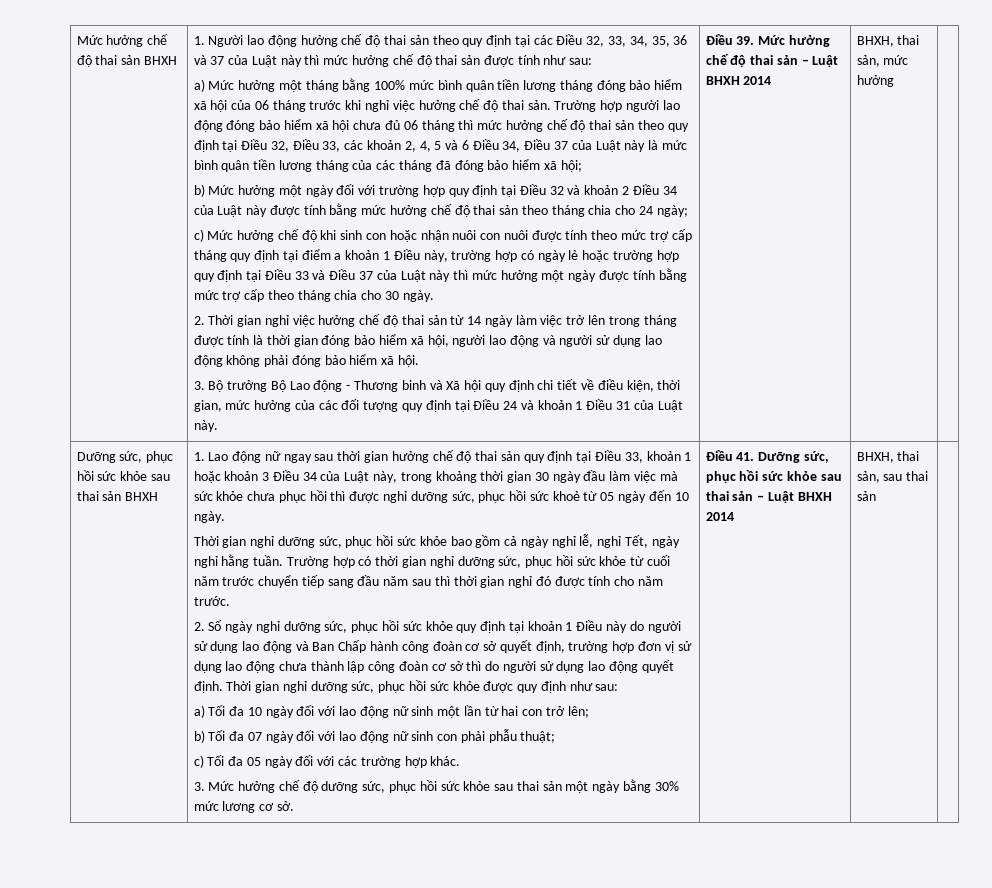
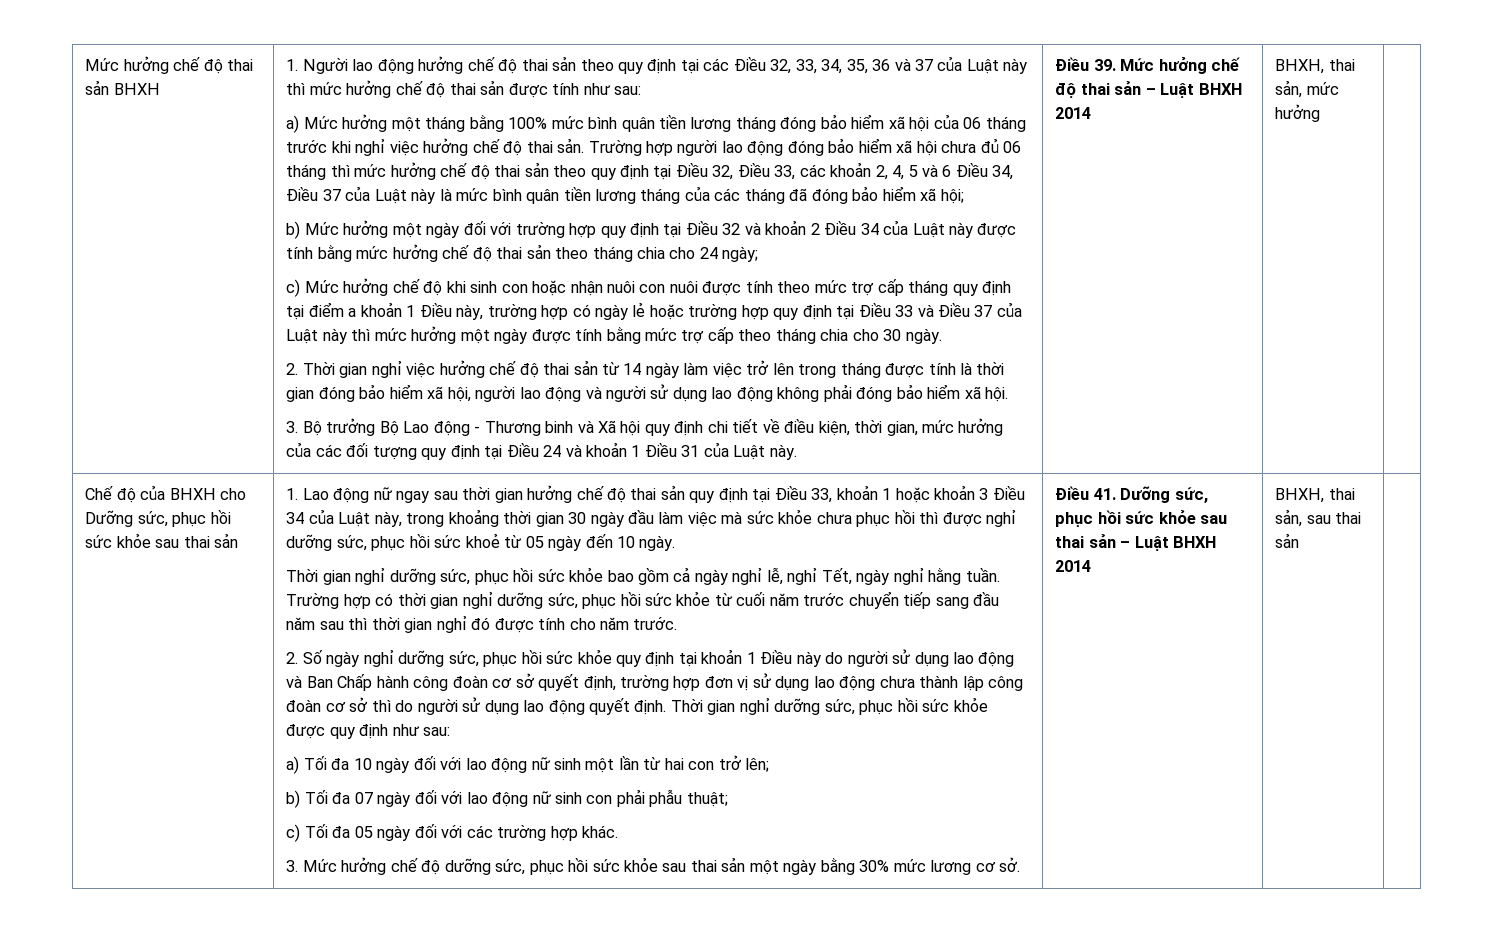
- Dưỡng sức, phục hồi sức khỏe sau thai sản BHXH
+ Chế độ của BHXH cho Dưỡng sức, phục hồi sức khỏe sau thai sản

